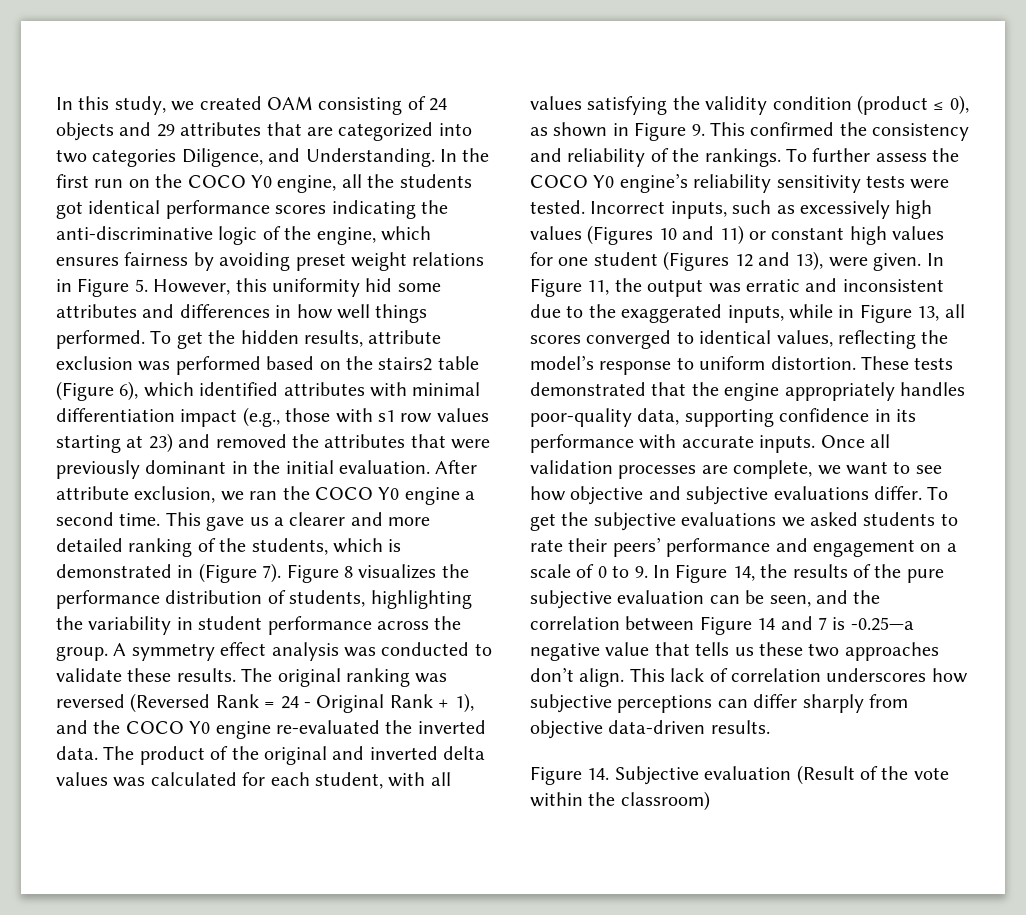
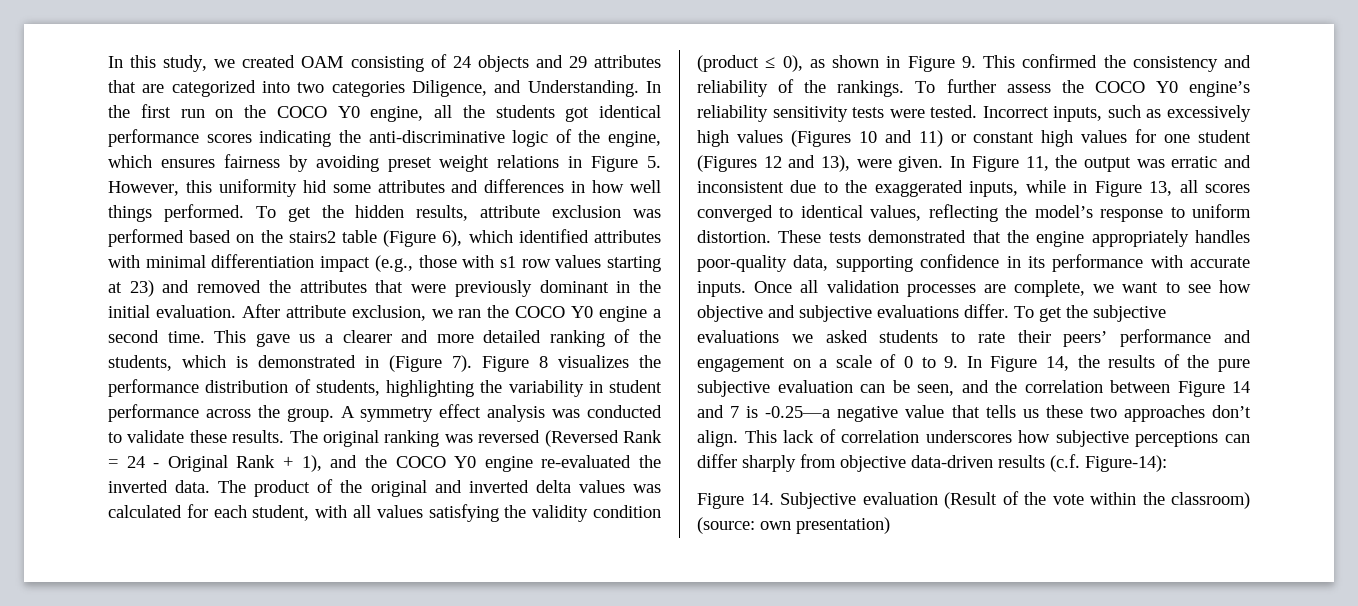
- This lack of correlation underscores how subjective perceptions can differ sharply from objective data-driven results.
+ This lack of correlation underscores how subjective perceptions can differ sharply from objective data-driven results (c.f. Figure-14):
- Figure 14. Subjective evaluation (Result of the vote within the classroom)
+ Figure 14. Subjective evaluation (Result of the vote within the classroom) (source: own presentation)

